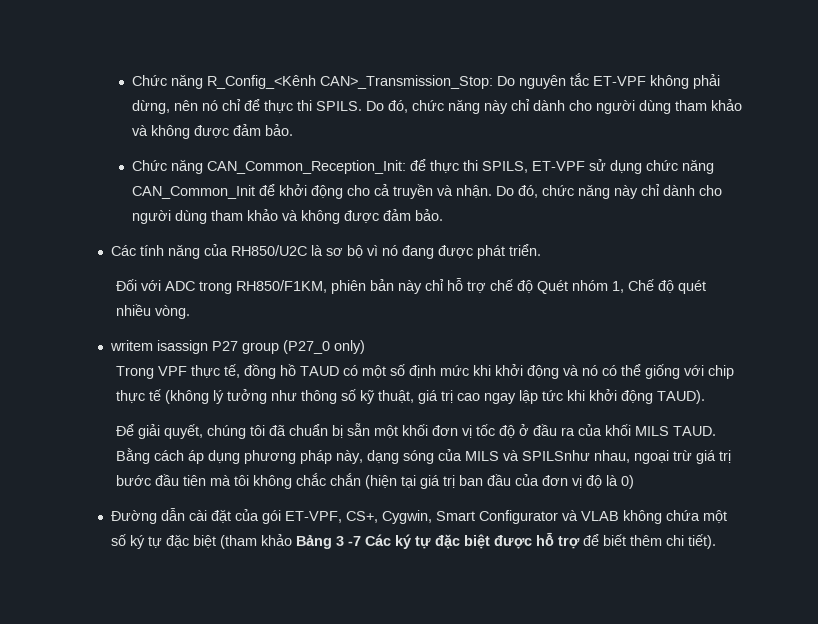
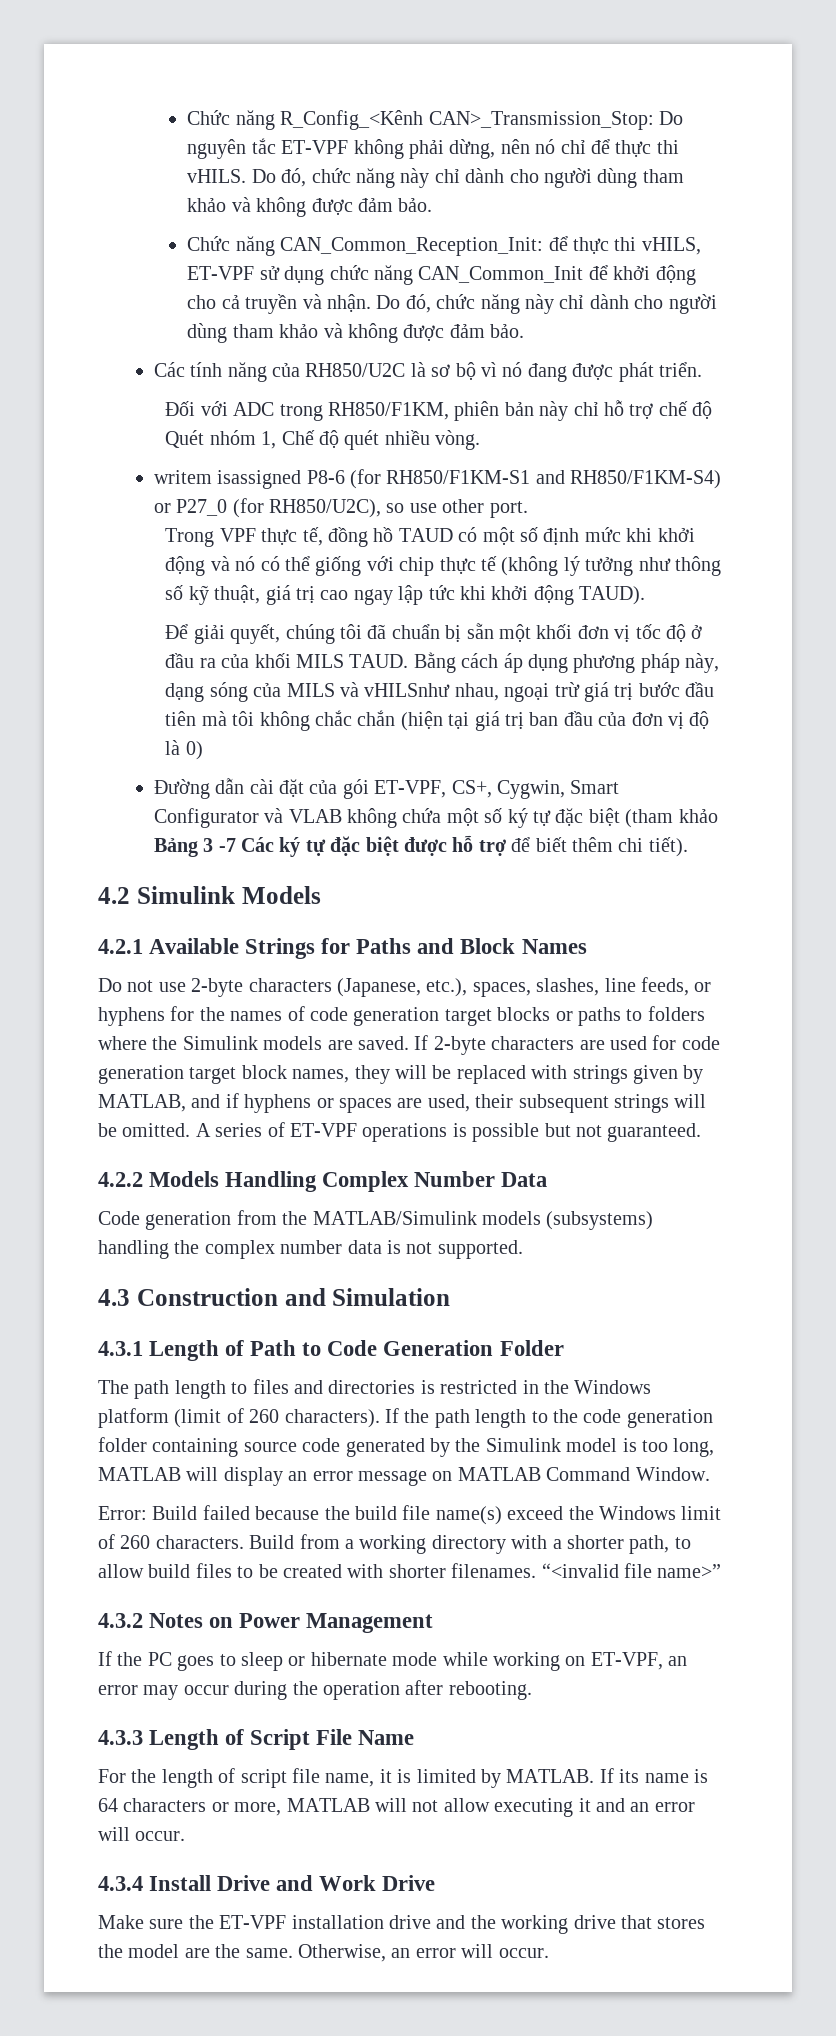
- Chức năng R_Config_<Kênh CAN>_Transmission_Stop: Do nguyên tắc ET-VPF không phải dừng, nên nó chỉ để thực thi SPILS.
+ Chức năng R_Config_<Kênh CAN>_Transmission_Stop: Do nguyên tắc ET-VPF không phải dừng, nên nó chỉ để thực thi vHILS.
- Chức năng CAN_Common_Reception_Init: để thực thi SPILS, ET-VPF sử dụng chức năng CAN_Common_Init để khởi động cho cả truyền và nhận.
+ Chức năng CAN_Common_Reception_Init: để thực thi vHILS, ET-VPF sử dụng chức năng CAN_Common_Init để khởi động cho cả truyền và nhận.
- writem isassign P27 group (P27_0 only)
+ writem isassigned P8-6 (for RH850/F1KM-S1 and RH850/F1KM-S4) or P27_0 (for RH850/U2C), so use other port.
- Bằng cách áp dụng phương pháp này, dạng sóng của MILS và SPILSnhư nhau, ngoại trừ giá trị bước đầu tiên mà tôi không chắc chắn (hiện tại giá trị ban đầu của đơn vị độ là 0)
+ Bằng cách áp dụng phương pháp này, dạng sóng của MILS và vHILSnhư nhau, ngoại trừ giá trị bước đầu tiên mà tôi không chắc chắn (hiện tại giá trị ban đầu của đơn vị độ là 0)
+ 4.2 Simulink Models
+ 4.2.1 Available Strings for Paths and Block Names
+ Do not use 2-byte characters (Japanese, etc.), spaces, slashes, line feeds, or hyphens for the names of code generation target blocks or paths to folders where the Simulink models are saved. If 2-byte characters are used for code generation target block names, they will be replaced with strings given by MATLAB, and if hyphens or spaces are used, their subsequent strings will be omitted. A series of ET-VPF operations is possible but not guaranteed.
+ 4.2.2 Models Handling Complex Number Data
+ Code generation from the MATLAB/Simulink models (subsystems) handling the complex number data is not supported.
+ 4.3 Construction and Simulation
+ 4.3.1 Length of Path to Code Generation Folder
+ The path length to files and directories is restricted in the Windows platform (limit of 260 characters). If the path length to the code generation folder containing source code generated by the Simulink model is too long, MATLAB will display an error message on MATLAB Command Window.
+ Error: Build failed because the build file name(s) exceed the Windows limit of 260 characters. Build from a working directory with a shorter path, to allow build files to be created with shorter filenames. “<invalid file name>”
+ 4.3.2 Notes on Power Management
+ If the PC goes to sleep or hibernate mode while working on ET-VPF, an error may occur during the operation after rebooting.
+ 4.3.3 Length of Script File Name
+ For the length of script file name, it is limited by MATLAB. If its name is 64 characters or more, MATLAB will not allow executing it and an error will occur.
+ 4.3.4 Install Drive and Work Drive
+ Make sure the ET-VPF installation drive and the working drive that stores the model are the same. Otherwise, an error will occur.

